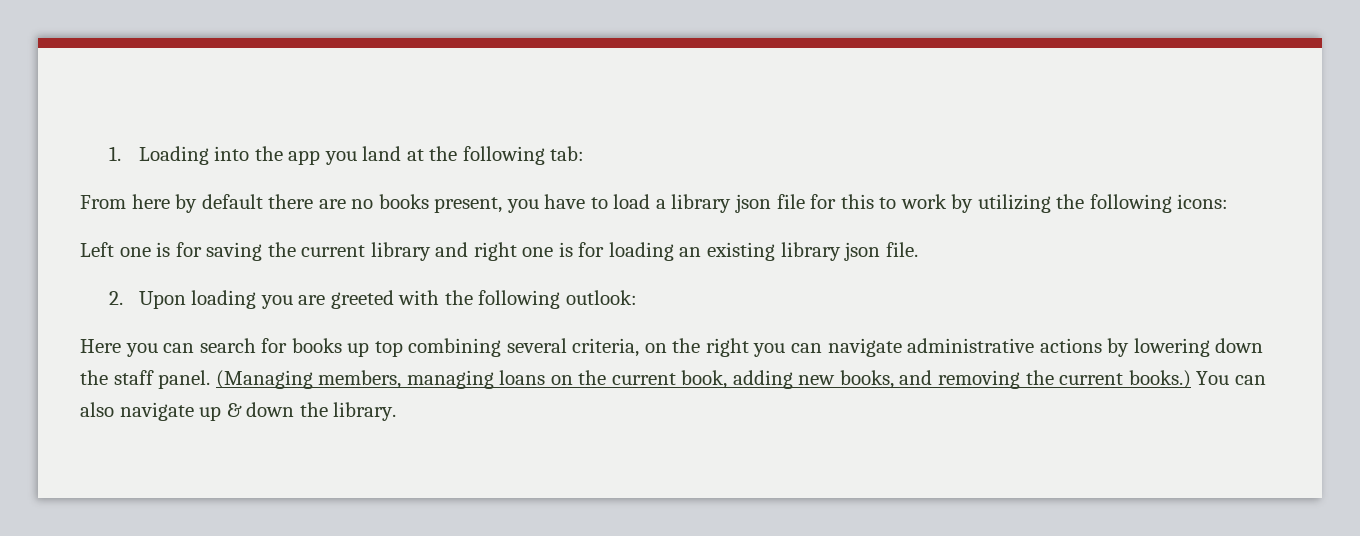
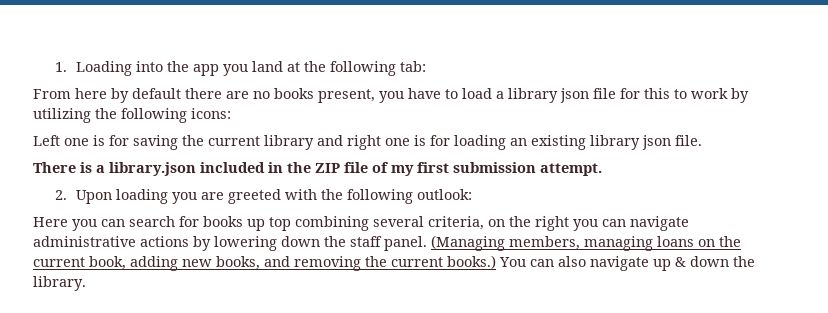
+ There is a library.json included in the ZIP file of my first submission attempt.

